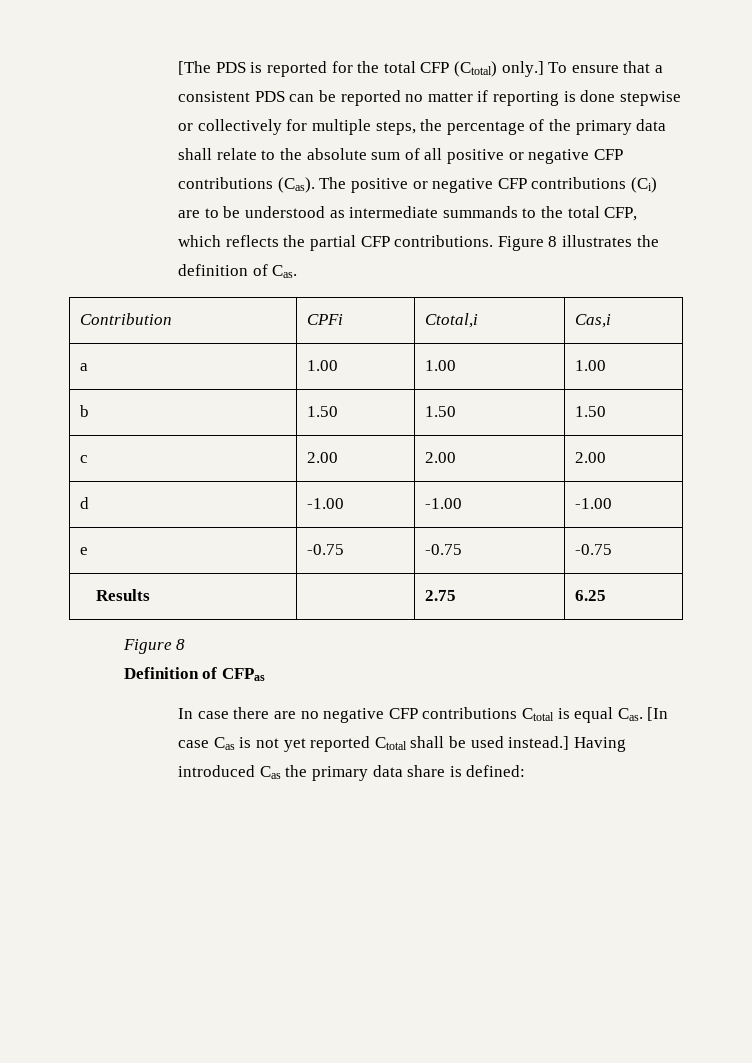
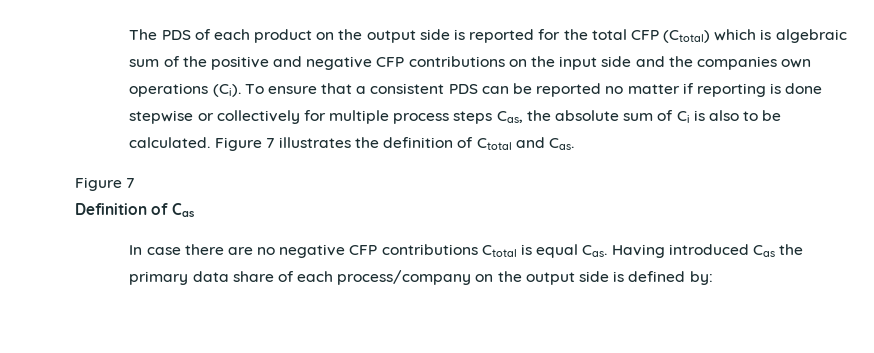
- [The PDS is reported for the total CFP (Ctotal) only.] To ensure that a consistent PDS can be reported no matter if reporting is done stepwise or collectively for multiple steps, the percentage of the primary data shall relate to the absolute sum of all positive or negative CFP contributions (Cas). The positive or negative CFP contributions (Ci) are to be understood as intermediate summands to the total CFP, which reflects the partial CFP contributions. Figure 8 illustrates the definition of Cas.
- Contribution | CPFi | Ctotal,i | Cas,i
- a | 1.00 | 1.00 | 1.00
- b | 1.50 | 1.50 | 1.50
- c | 2.00 | 2.00 | 2.00
- d | -1.00 | -1.00 | -1.00
- e | -0.75 | -0.75 | -0.75
- Results | | 2.75 | 6.25
- Figure 8
+ The PDS of each product on the output side is reported for the total CFP (Ctotal) which is algebraic sum of the positive and negative CFP contributions on the input side and the companies own operations (Ci). To ensure that a consistent PDS can be reported no matter if reporting is done stepwise or collectively for multiple process steps Cas, the absolute sum of Ci is also to be calculated. Figure 7 illustrates the definition of Ctotal and Cas.
+ Figure 7
- Definition of CFPas
+ Definition of Cas
- In case there are no negative CFP contributions Ctotal is equal Cas. [In case Cas is not yet reported Ctotal shall be used instead.] Having introduced Cas the primary data share is defined:
+ In case there are no negative CFP contributions Ctotal is equal Cas. Having introduced Cas the primary data share of each process/company on the output side is defined by:

